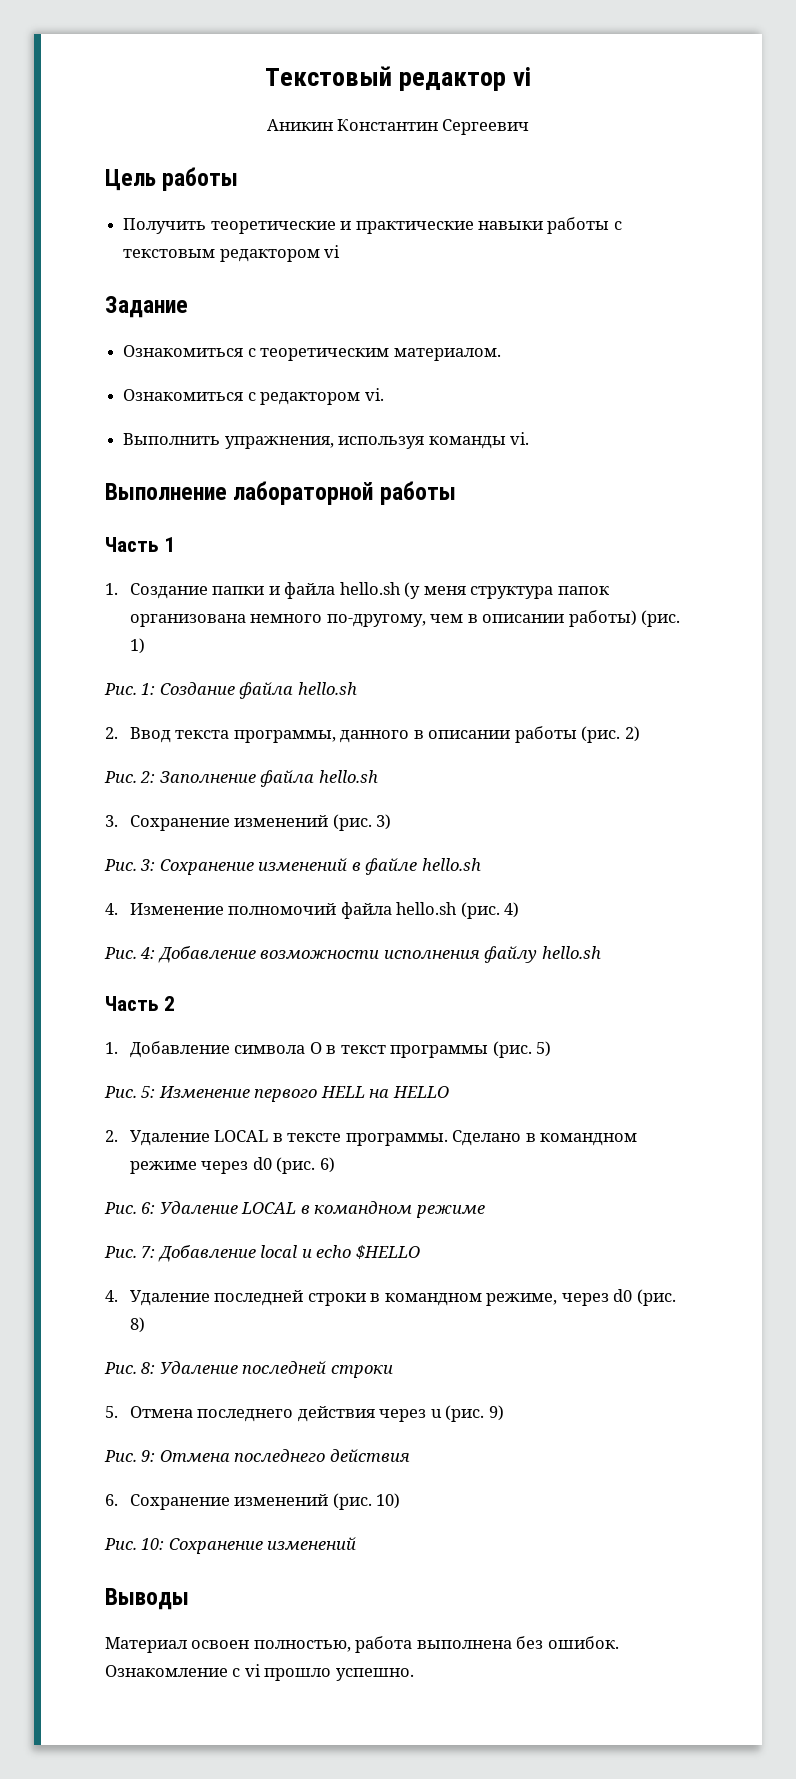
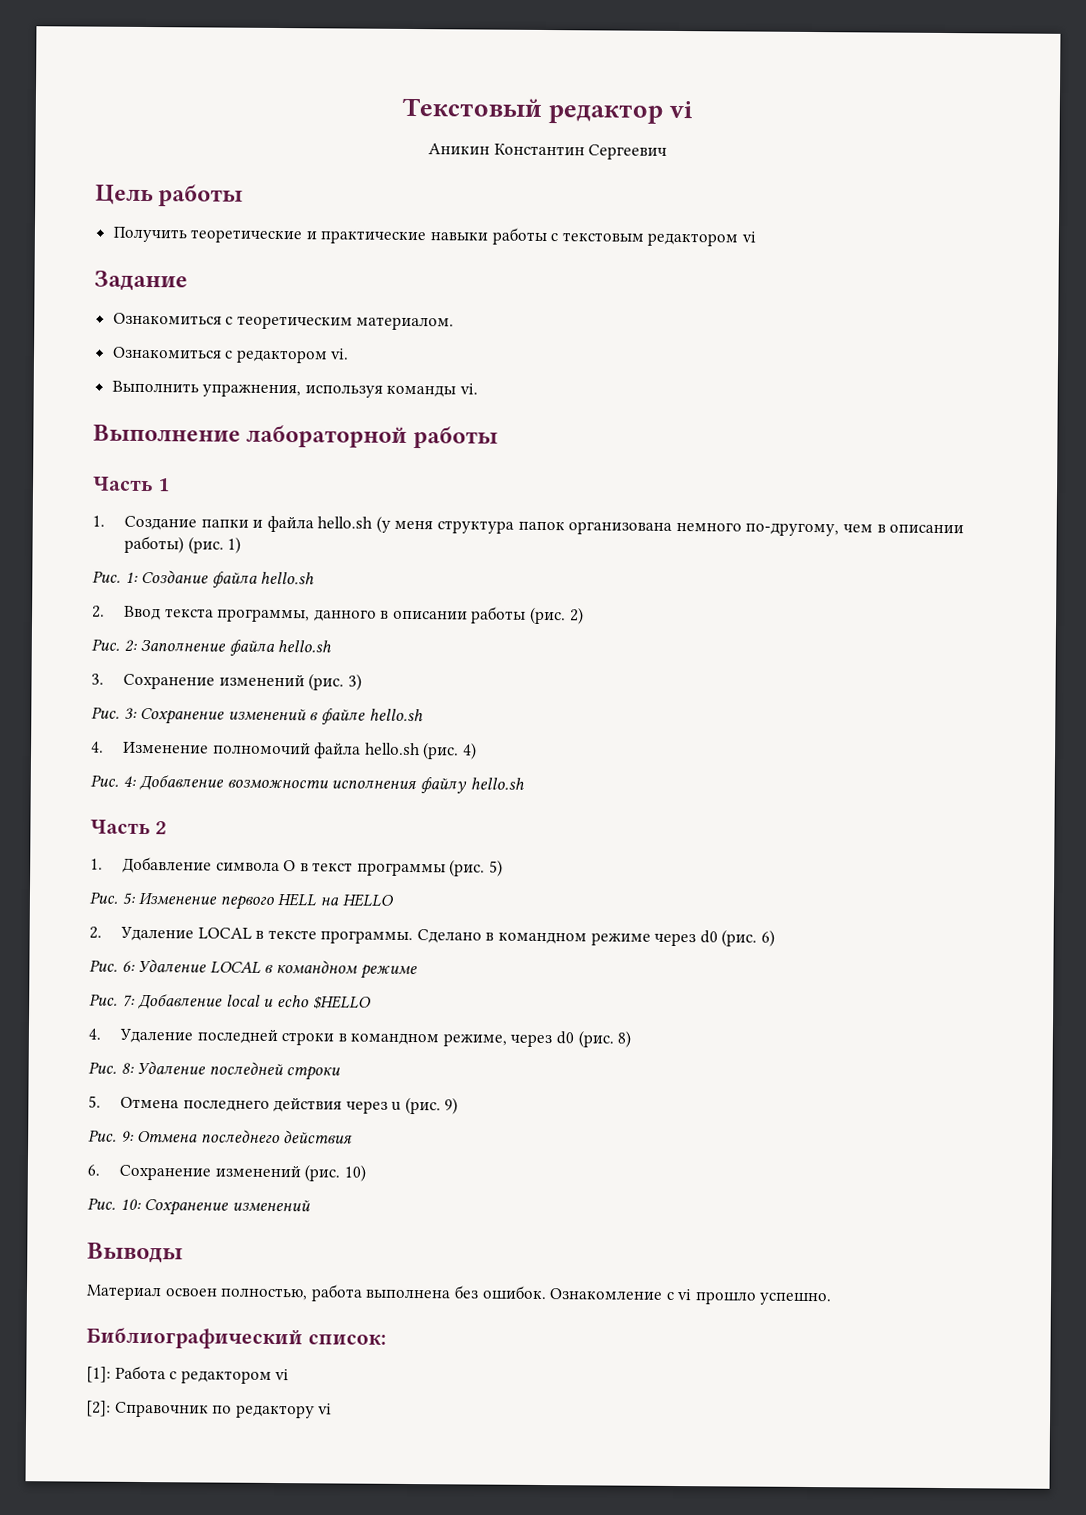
+ Библиографический список:
+ [1]: Работа с редактором vi
+ [2]: Справочник по редактору vi

